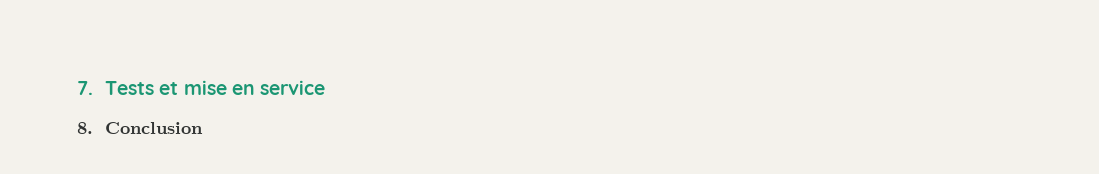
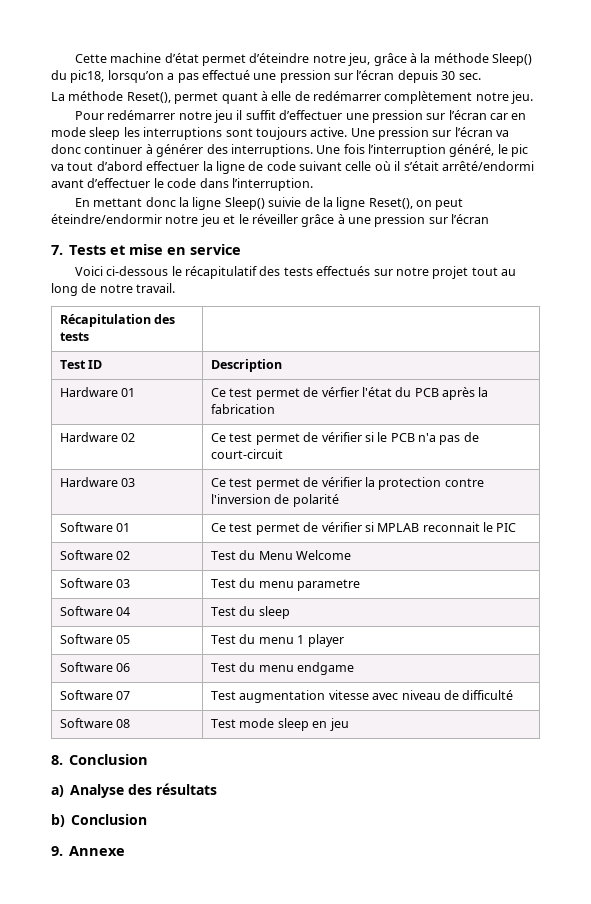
+ Cette machine d’état permet d’éteindre notre jeu, grâce à la méthode Sleep() du pic18, lorsqu’on a pas effectué une pression sur l’écran depuis 30 sec.
+ La méthode Reset(), permet quant à elle de redémarrer complètement notre jeu.
+ Pour redémarrer notre jeu il suffit d’effectuer une pression sur l’écran car en mode sleep les interruptions sont toujours active. Une pression sur l’écran va donc continuer à générer des interruptions. Une fois l’interruption généré, le pic va tout d’abord effectuer la ligne de code suivant celle où il s’était arrêté/endormi avant d’effectuer le code dans l’interruption.
+ En mettant donc la ligne Sleep() suivie de la ligne Reset(), on peut éteindre/endormir notre jeu et le réveiller grâce à une pression sur l’écran
+ Voici ci-dessous le récapitulatif des tests effectués sur notre projet tout au long de notre travail.
+ Récapitulation des tests |
+ Test ID | Description
+ Hardware 01 | Ce test permet de vérfier l'état du PCB après la fabrication
+ Hardware 02 | Ce test permet de vérifier si le PCB n'a pas de court-circuit
+ Hardware 03 | Ce test permet de vérifier la protection contre l'inversion de polarité
+ Software 01 | Ce test permet de vérifier si MPLAB reconnait le PIC
+ Software 02 | Test du Menu Welcome
+ Software 03 | Test du menu parametre
+ Software 04 | Test du sleep
+ Software 05 | Test du menu 1 player
+ Software 06 | Test du menu endgame
+ Software 07 | Test augmentation vitesse avec niveau de difficulté
+ Software 08 | Test mode sleep en jeu
  8. Conclusion
+ a) Analyse des résultats
+ b) Conclusion
+ 9. Annexe

